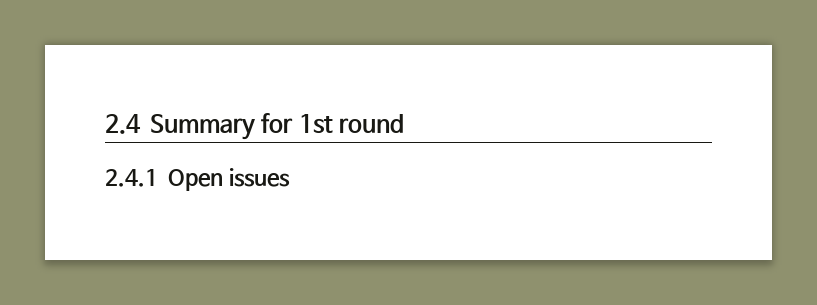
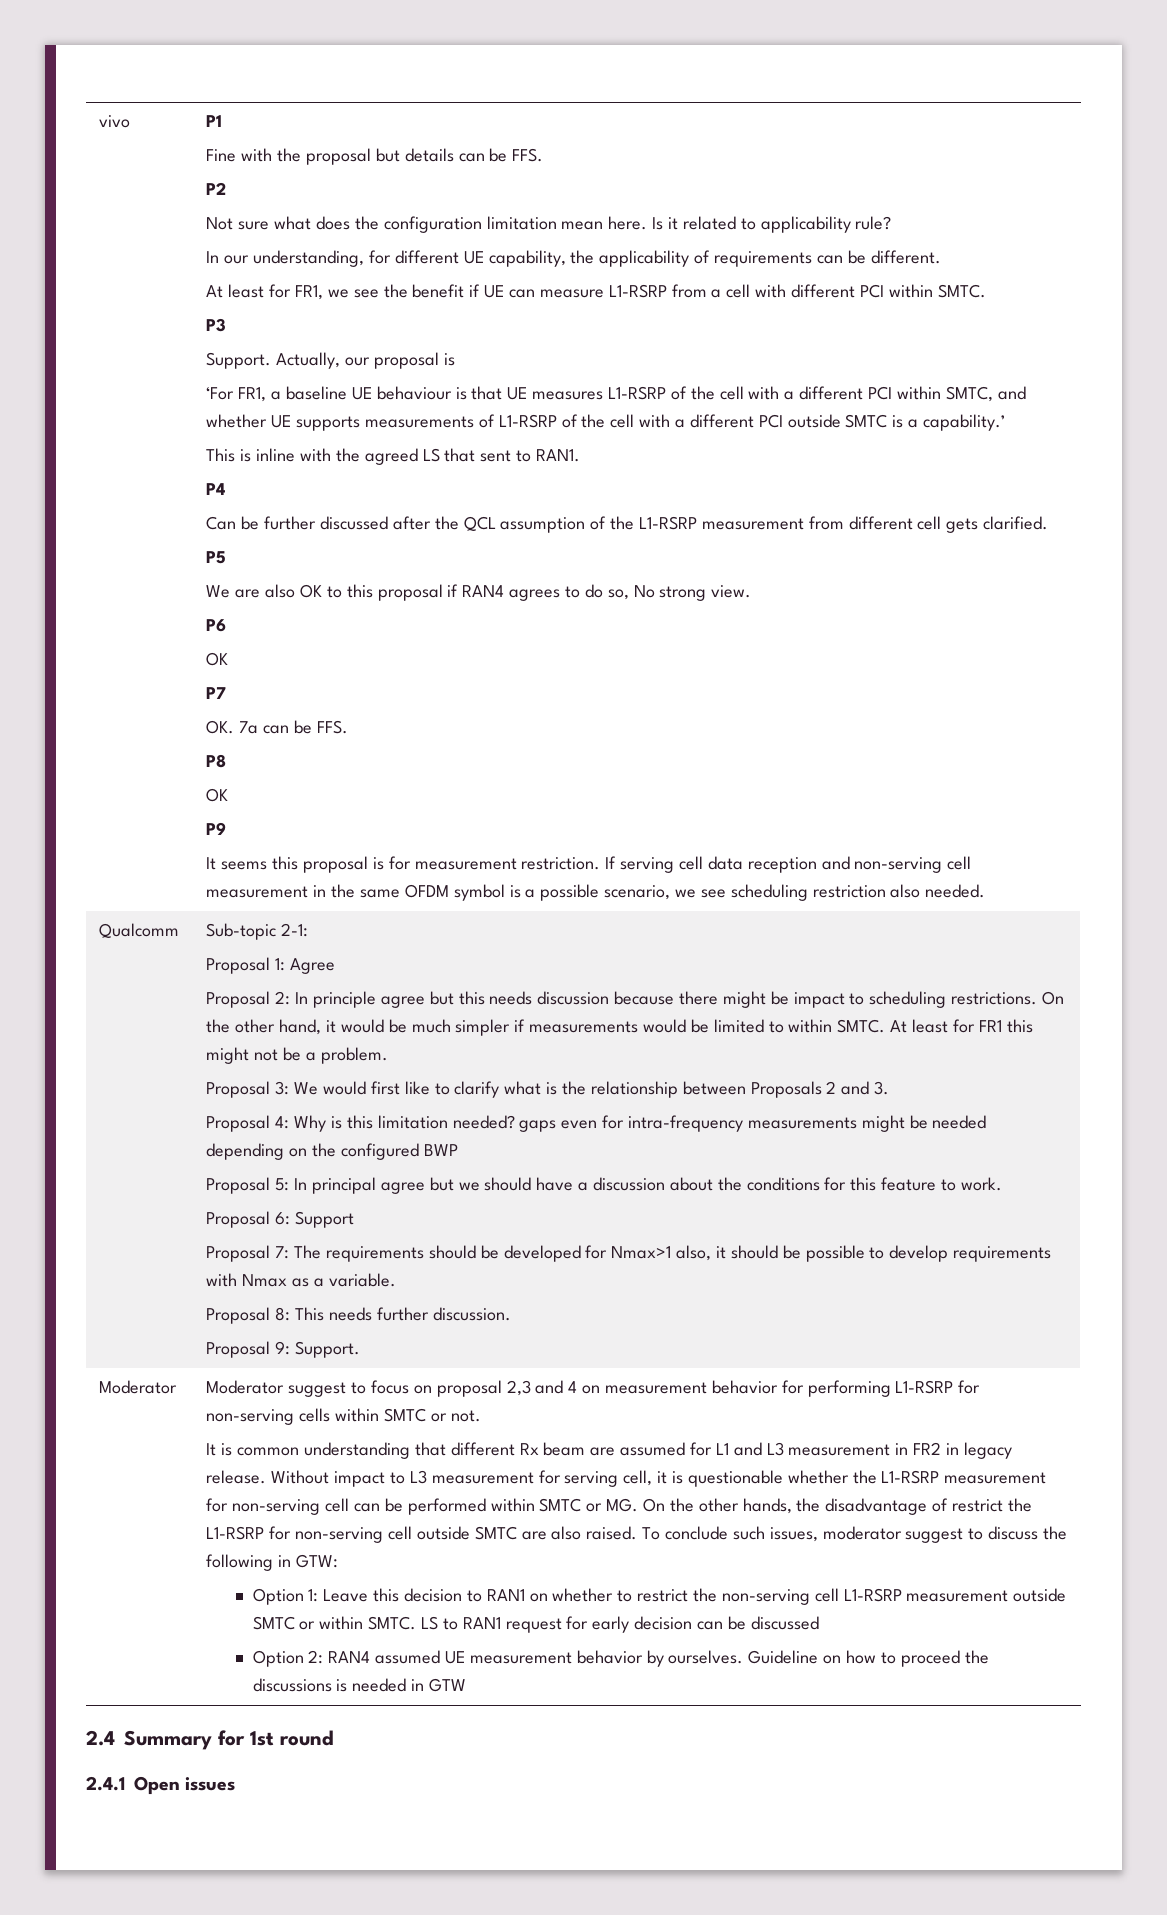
+ vivo | P1
+ Fine with the proposal but details can be FFS.
+ P2
+ Not sure what does the configuration limitation mean here. Is it related to applicability rule?
+ In our understanding, for different UE capability, the applicability of requirements can be different.
+ At least for FR1, we see the benefit if UE can measure L1-RSRP from a cell with different PCI within SMTC.
+ P3
+ Support. Actually, our proposal is
+ ‘For FR1, a baseline UE behaviour is that UE measures L1-RSRP of the cell with a different PCI within SMTC, and whether UE supports measurements of L1-RSRP of the cell with a different PCI outside SMTC is a capability.’
+ This is inline with the agreed LS that sent to RAN1.
+ P4
+ Can be further discussed after the QCL assumption of the L1-RSRP measurement from different cell gets clarified.
+ P5
+ We are also OK to this proposal if RAN4 agrees to do so, No strong view.
+ P6
+ OK
+ P7
+ OK. 7a can be FFS.
+ P8
+ OK
+ P9
+ It seems this proposal is for measurement restriction. If serving cell data reception and non-serving cell measurement in the same OFDM symbol is a possible scenario, we see scheduling restriction also needed.
+ Qualcomm | Sub-topic 2-1:
+ Proposal 1: Agree
+ Proposal 2: In principle agree but this needs discussion because there might be impact to scheduling restrictions. On the other hand, it would be much simpler if measurements would be limited to within SMTC. At least for FR1 this might not be a problem.
+ Proposal 3: We would first like to clarify what is the relationship between Proposals 2 and 3.
+ Proposal 4: Why is this limitation needed? gaps even for intra-frequency measurements might be needed depending on the configured BWP
+ Proposal 5: In principal agree but we should have a discussion about the conditions for this feature to work.
+ Proposal 6: Support
+ Proposal 7: The requirements should be developed for Nmax>1 also, it should be possible to develop requirements with Nmax as a variable.
+ Proposal 8: This needs further discussion.
+ Proposal 9: Support.
+ Moderator | Moderator suggest to focus on proposal 2,3 and 4 on measurement behavior for performing L1-RSRP for non-serving cells within SMTC or not.
+ It is common understanding that different Rx beam are assumed for L1 and L3 measurement in FR2 in legacy release. Without impact to L3 measurement for serving cell, it is questionable whether the L1-RSRP measurement for non-serving cell can be performed within SMTC or MG. On the other hands, the disadvantage of restrict the L1-RSRP for non-serving cell outside SMTC are also raised. To conclude such issues, moderator suggest to discuss the following in GTW:
+ Option 1: Leave this decision to RAN1 on whether to restrict the non-serving cell L1-RSRP measurement outside SMTC or within SMTC. LS to RAN1 request for early decision can be discussed
+ Option 2: RAN4 assumed UE measurement behavior by ourselves. Guideline on how to proceed the discussions is needed in GTW

